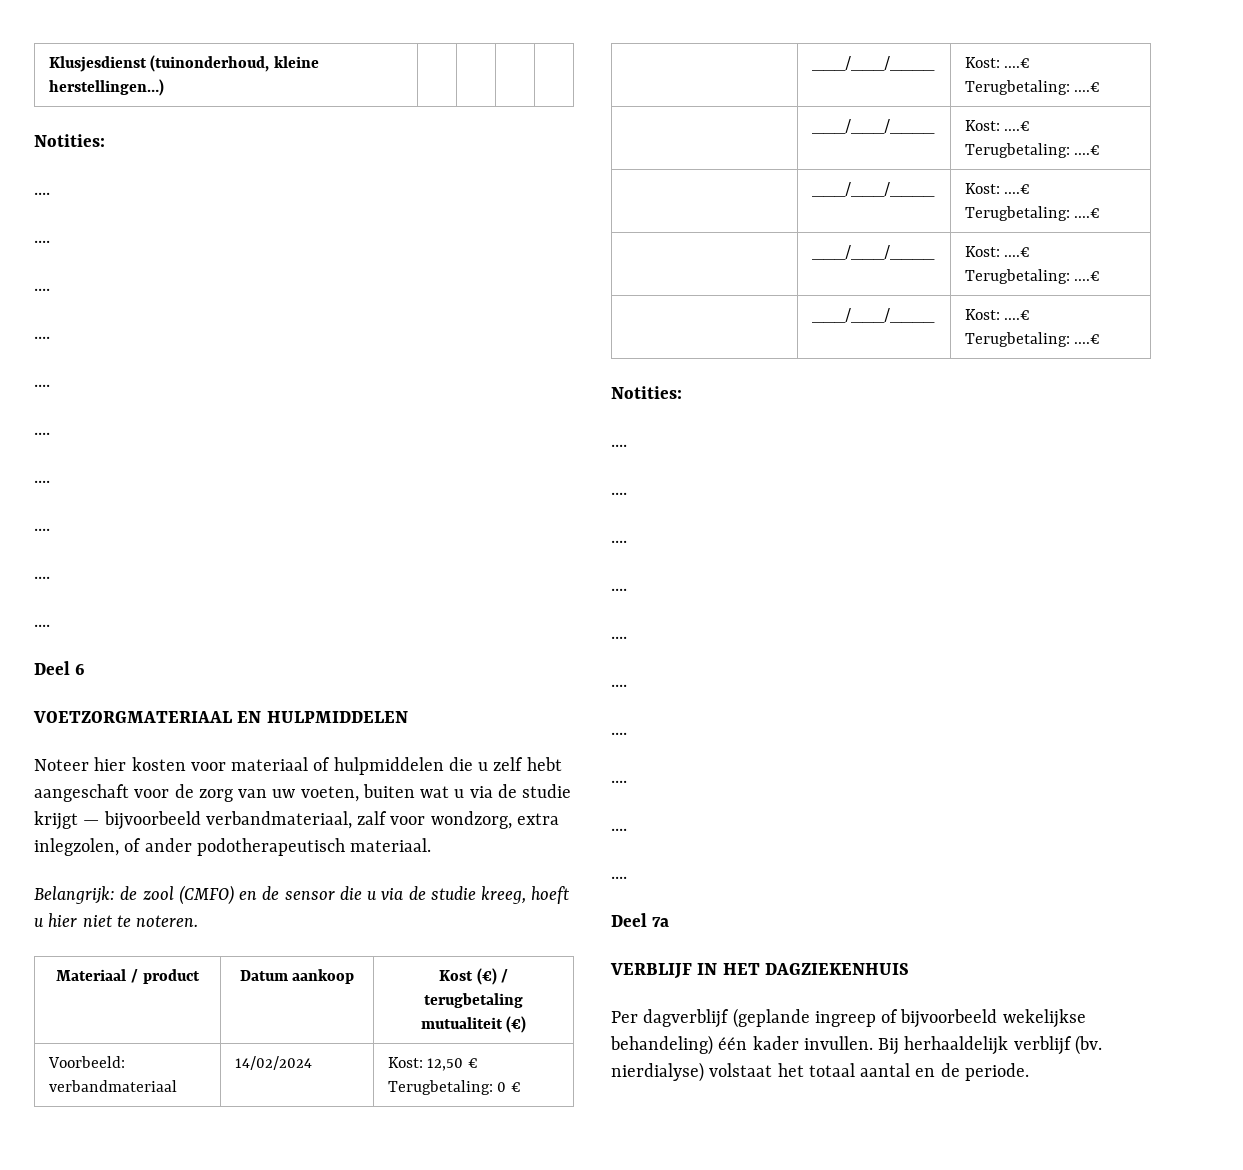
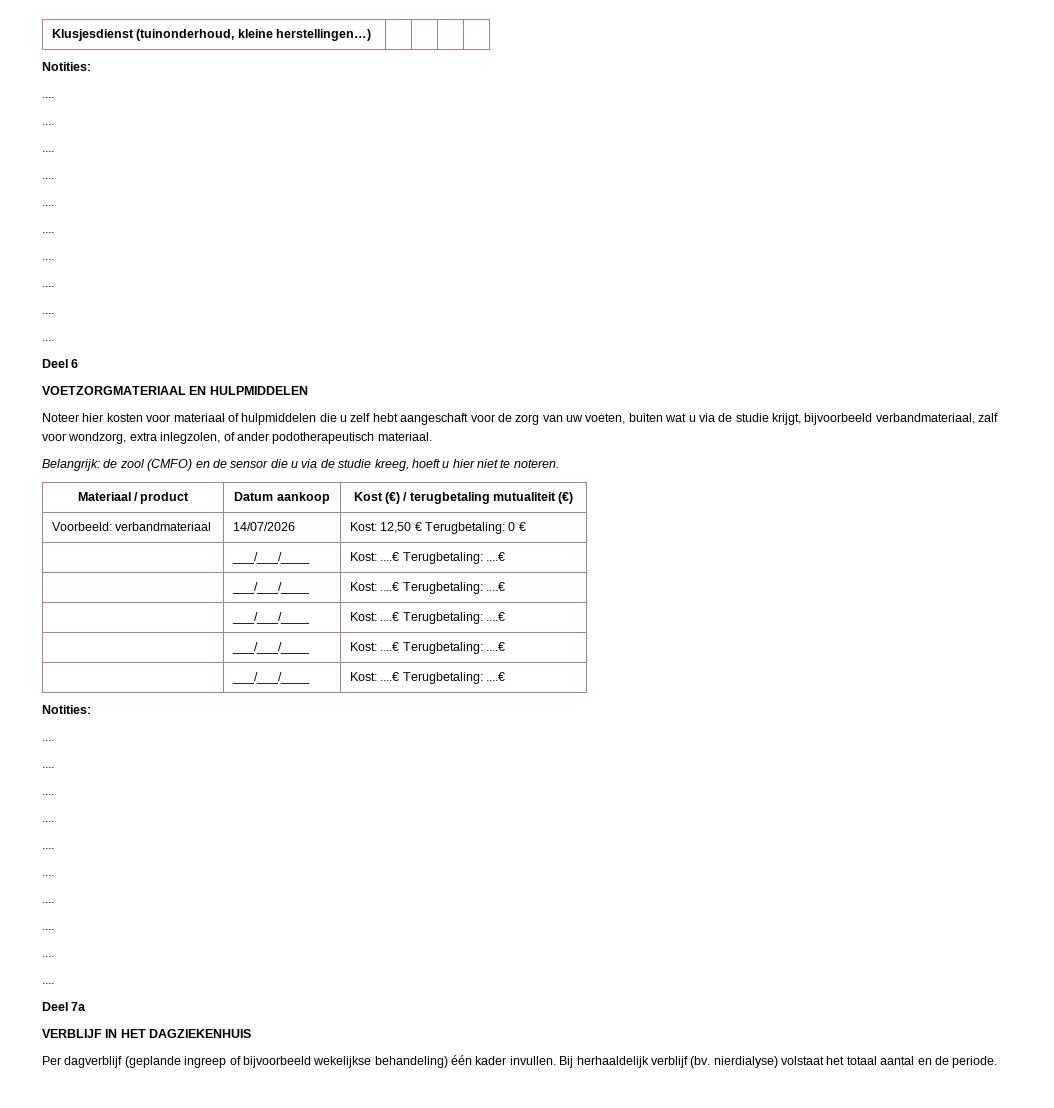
- Noteer hier kosten voor materiaal of hulpmiddelen die u zelf hebt aangeschaft voor de zorg van uw voeten, buiten wat u via de studie krijgt — bijvoorbeeld verbandmateriaal, zalf voor wondzorg, extra inlegzolen, of ander podotherapeutisch materiaal.
+ Noteer hier kosten voor materiaal of hulpmiddelen die u zelf hebt aangeschaft voor de zorg van uw voeten, buiten wat u via de studie krijgt, bijvoorbeeld verbandmateriaal, zalf voor wondzorg, extra inlegzolen, of ander podotherapeutisch materiaal.
- Voorbeeld: verbandmateriaal | 14/02/2024 | Kost: 12,50 € Terugbetaling: 0 €
+ Voorbeeld: verbandmateriaal | 14/07/2026 | Kost: 12,50 € Terugbetaling: 0 €

